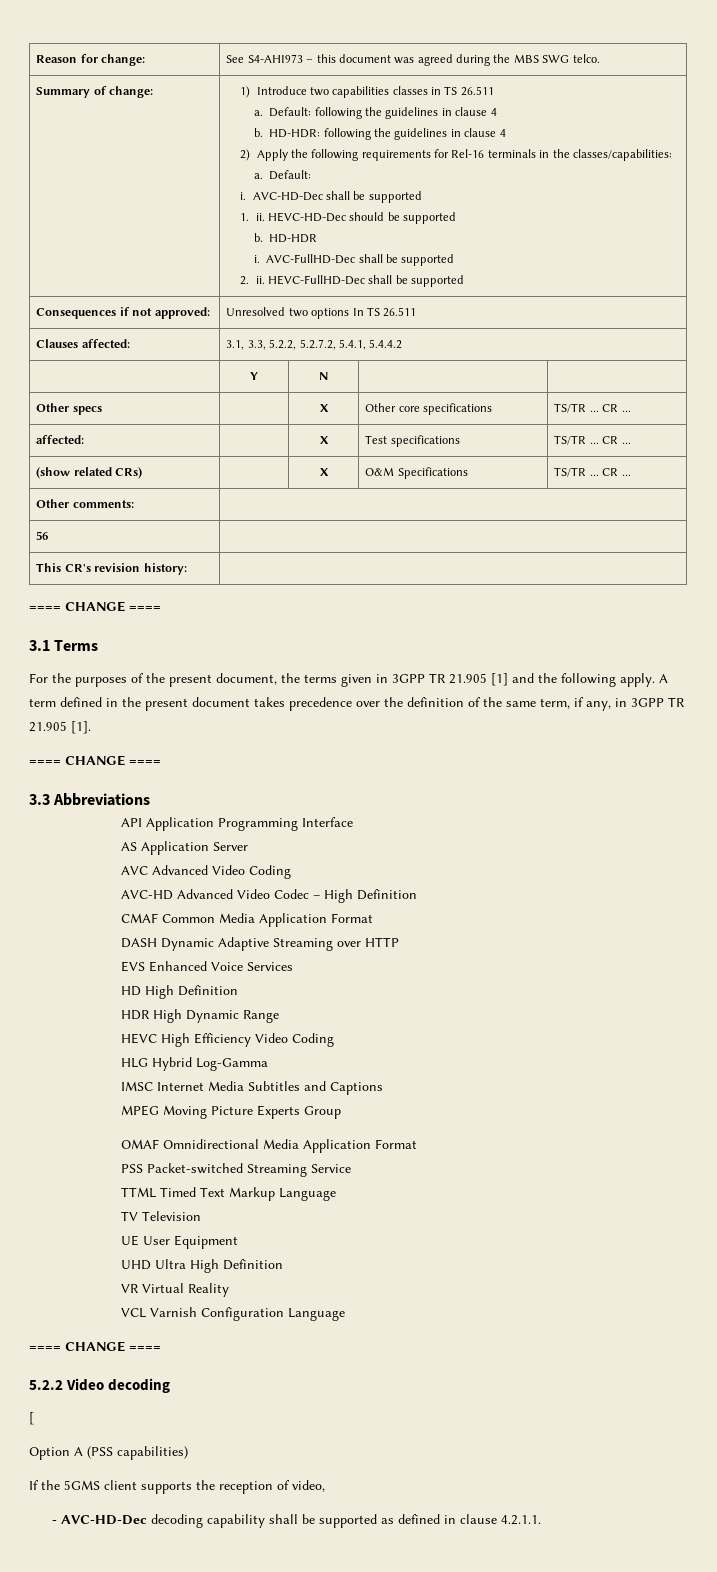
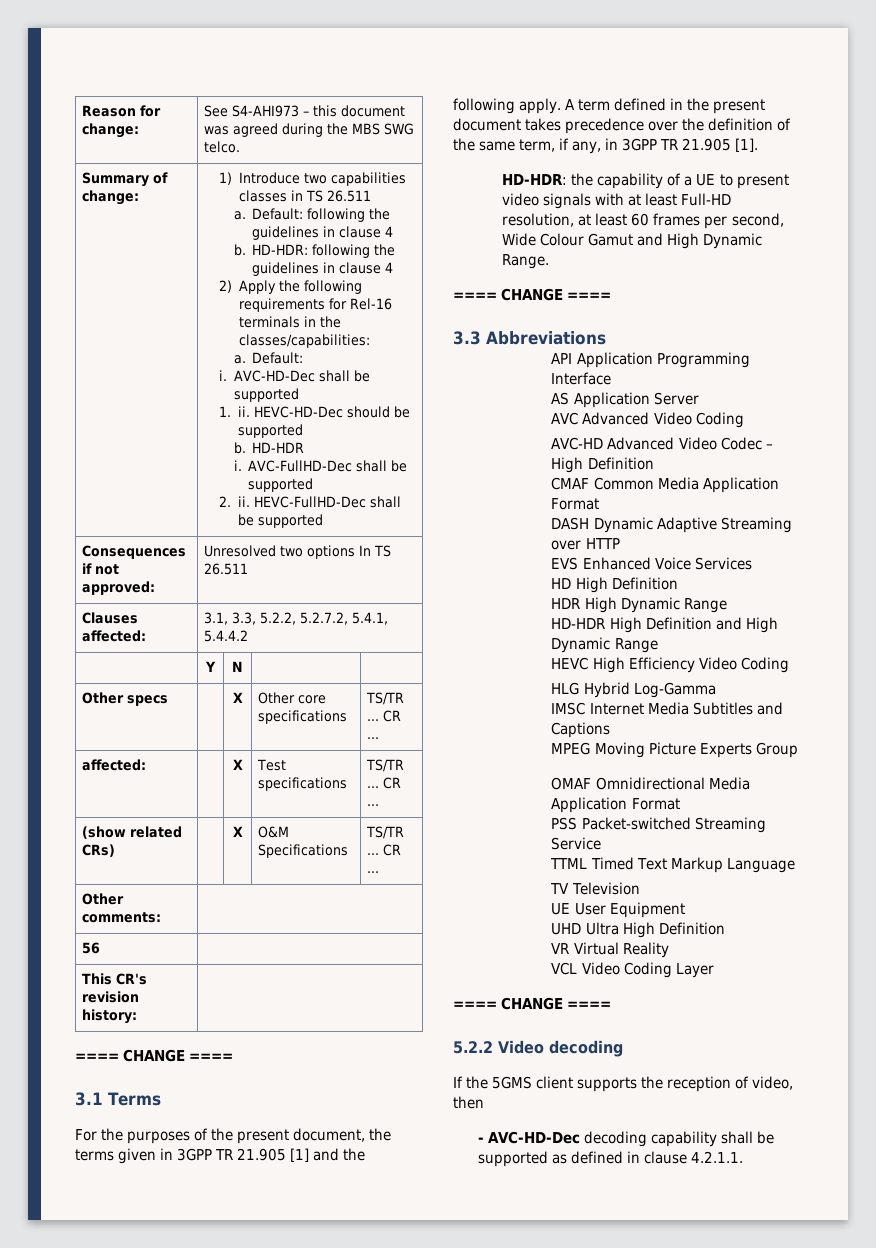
+ HD-HDR: the capability of a UE to present video signals with at least Full-HD resolution, at least 60 frames per second, Wide Colour Gamut and High Dynamic Range.
+ HD-HDR High Definition and High Dynamic Range
- VCL Varnish Configuration Language
+ VCL Video Coding Layer
- [
- Option A (PSS capabilities)
- If the 5GMS client supports the reception of video,
+ If the 5GMS client supports the reception of video, then

